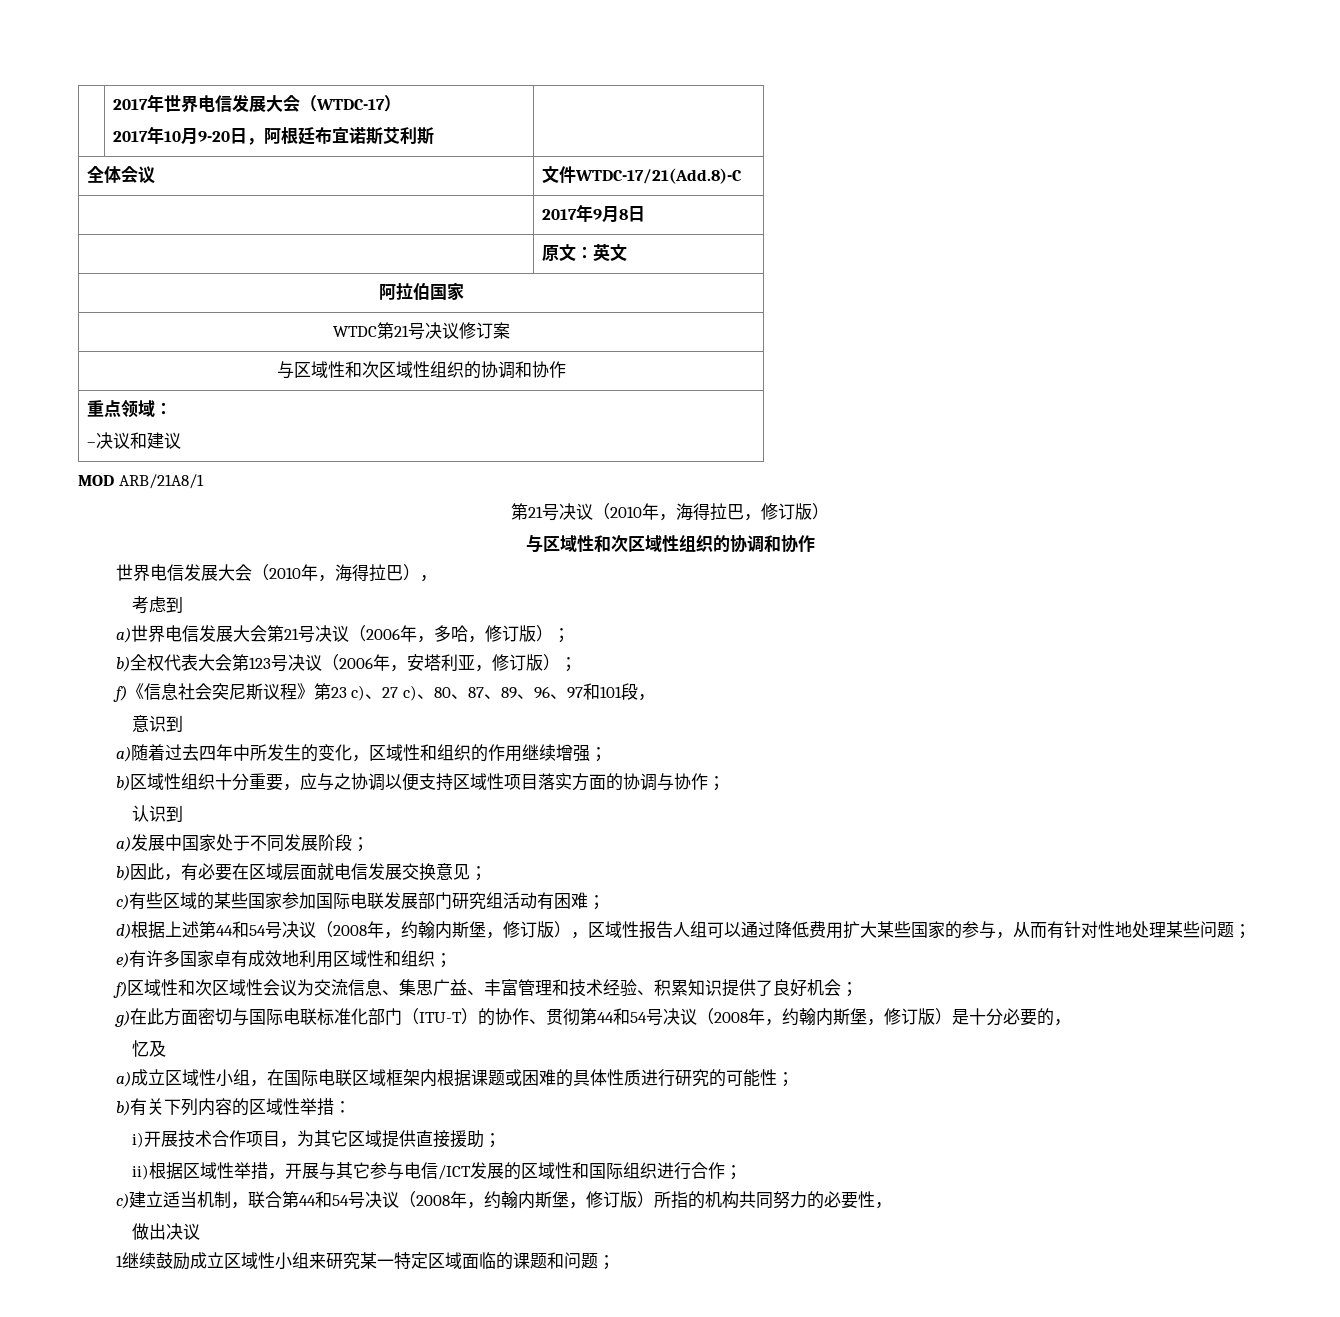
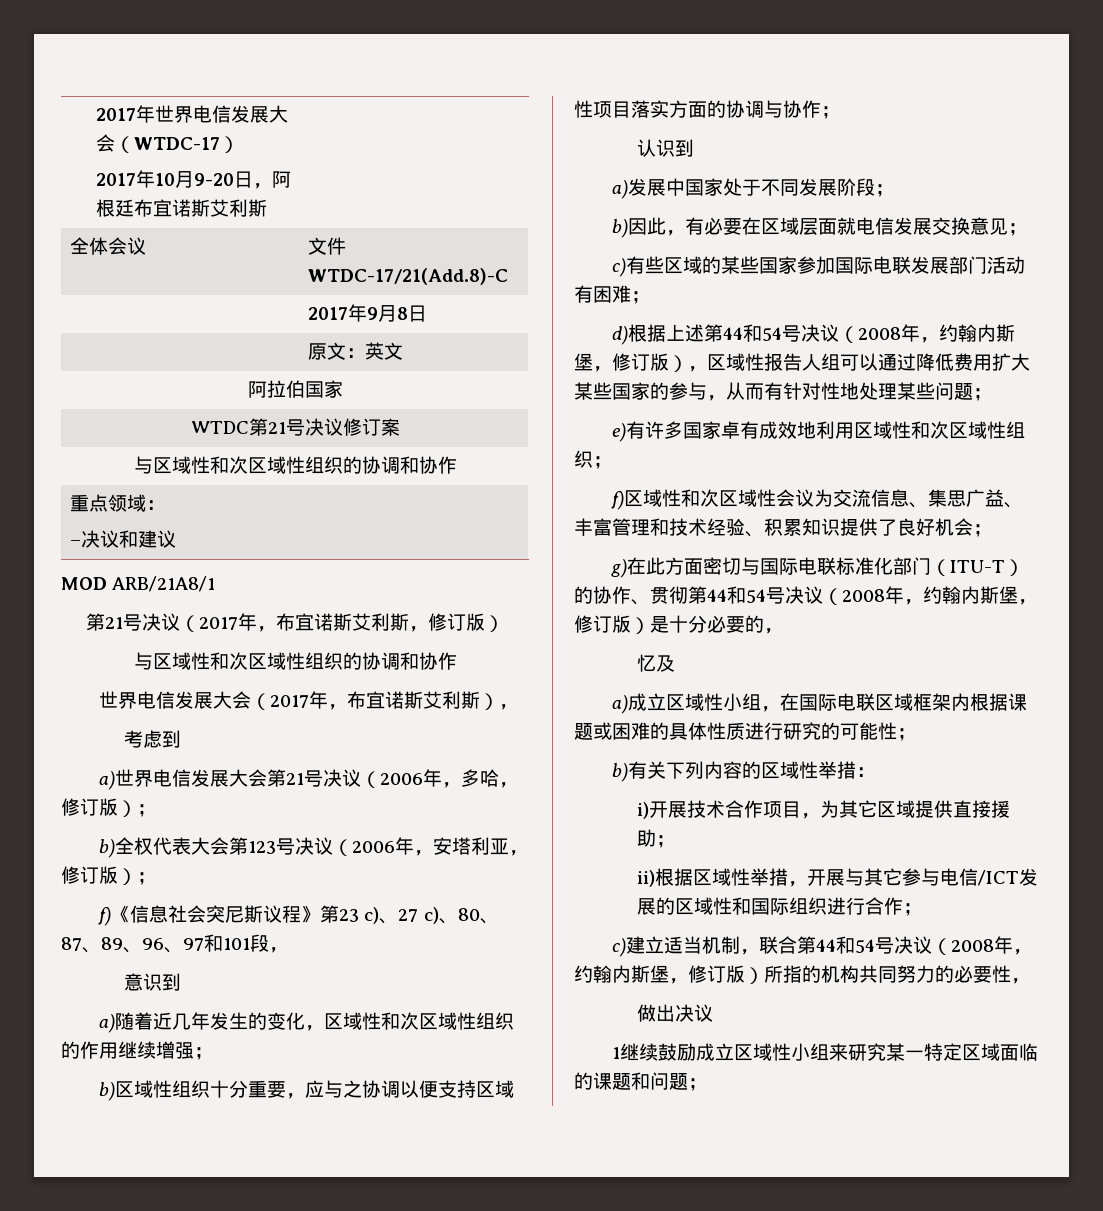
- 第21号决议（2010年，海得拉巴，修订版）
+ 第21号决议（2017年，布宜诺斯艾利斯，修订版）
- 世界电信发展大会（2010年，海得拉巴），
+ 世界电信发展大会（2017年，布宜诺斯艾利斯），
- a)随着过去四年中所发生的变化，区域性和组织的作用继续增强；
+ a)随着近几年发生的变化，区域性和次区域性组织的作用继续增强；
- c)有些区域的某些国家参加国际电联发展部门研究组活动有困难；
+ c)有些区域的某些国家参加国际电联发展部门活动有困难；
- e)有许多国家卓有成效地利用区域性和组织；
+ e)有许多国家卓有成效地利用区域性和次区域性组织；

